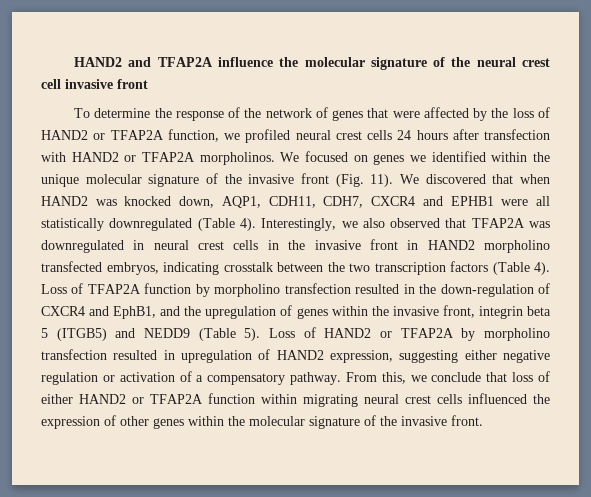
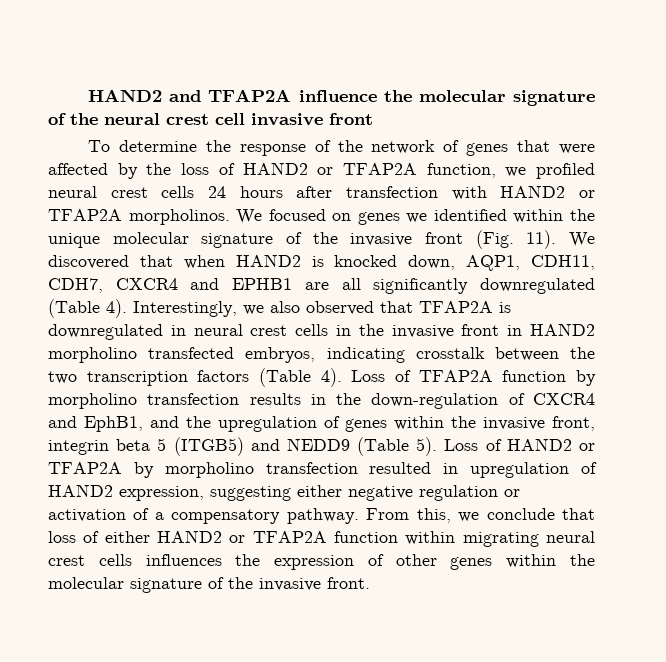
- We discovered that when HAND2 was knocked down, AQP1, CDH11, CDH7, CXCR4 and EPHB1 were all statistically downregulated (Table 4).
+ We discovered that when HAND2 is knocked down, AQP1, CDH11, CDH7, CXCR4 and EPHB1 are all significantly downregulated (Table 4).
- Interestingly, we also observed that TFAP2A was downregulated in neural crest cells in the invasive front in HAND2 morpholino transfected embryos, indicating crosstalk between the two transcription factors (Table 4).
+ Interestingly, we also observed that TFAP2A is downregulated in neural crest cells in the invasive front in HAND2 morpholino transfected embryos, indicating crosstalk between the two transcription factors (Table 4).
- Loss of TFAP2A function by morpholino transfection resulted in the down-regulation of CXCR4 and EphB1, and the upregulation of genes within the invasive front, integrin beta 5 (ITGB5) and NEDD9 (Table 5).
+ Loss of TFAP2A function by morpholino transfection results in the down-regulation of CXCR4 and EphB1, and the upregulation of genes within the invasive front, integrin beta 5 (ITGB5) and NEDD9 (Table 5).
- From this, we conclude that loss of either HAND2 or TFAP2A function within migrating neural crest cells influenced the expression of other genes within the molecular signature of the invasive front.
+ From this, we conclude that loss of either HAND2 or TFAP2A function within migrating neural crest cells influences the expression of other genes within the molecular signature of the invasive front.

